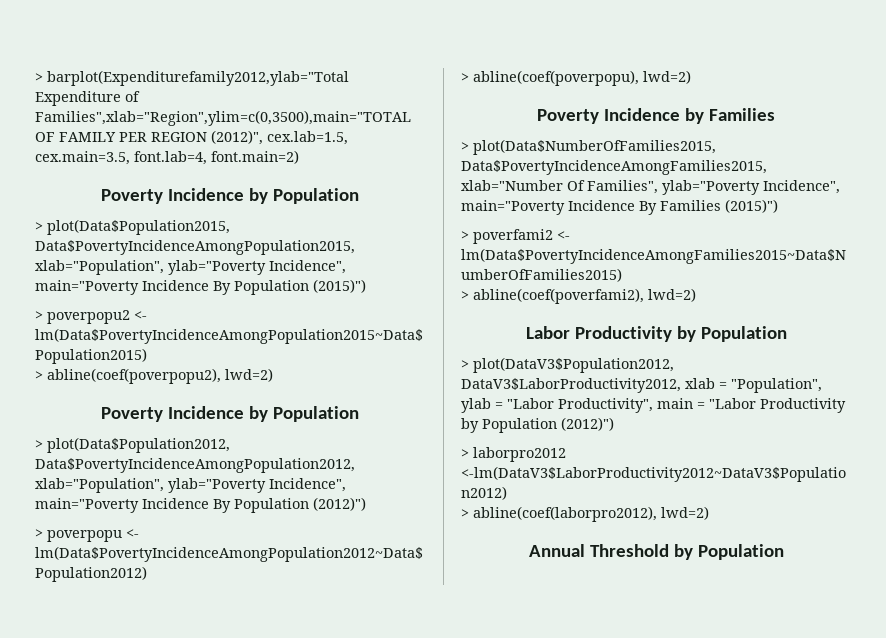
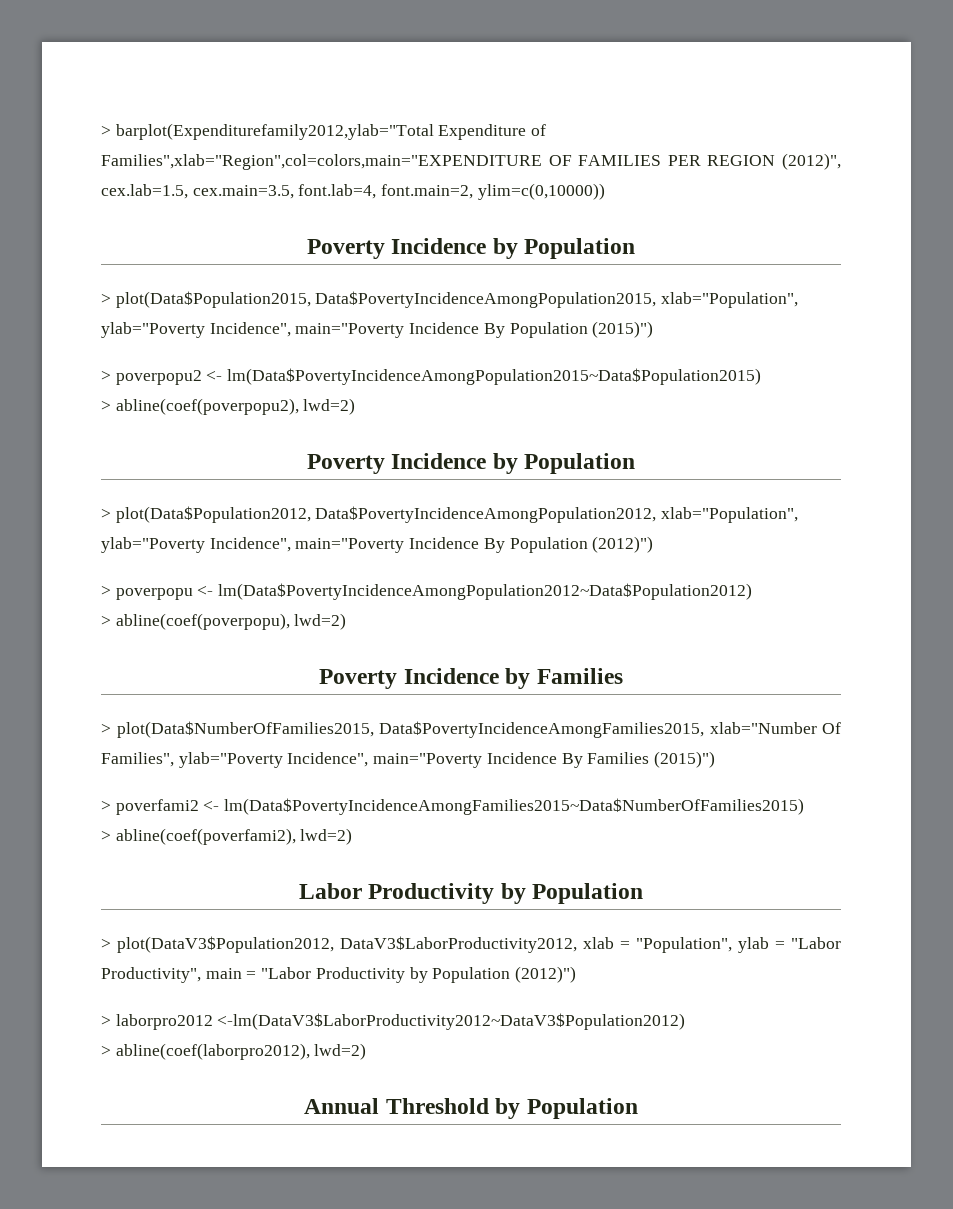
- > barplot(Expenditurefamily2012,ylab="Total Expenditure of Families",xlab="Region",ylim=c(0,3500),main="TOTAL OF FAMILY PER REGION (2012)", cex.lab=1.5, cex.main=3.5, font.lab=4, font.main=2)
+ > barplot(Expenditurefamily2012,ylab="Total Expenditure of Families",xlab="Region",col=colors,main="EXPENDITURE OF FAMILIES PER REGION (2012)", cex.lab=1.5, cex.main=3.5, font.lab=4, font.main=2, ylim=c(0,10000))

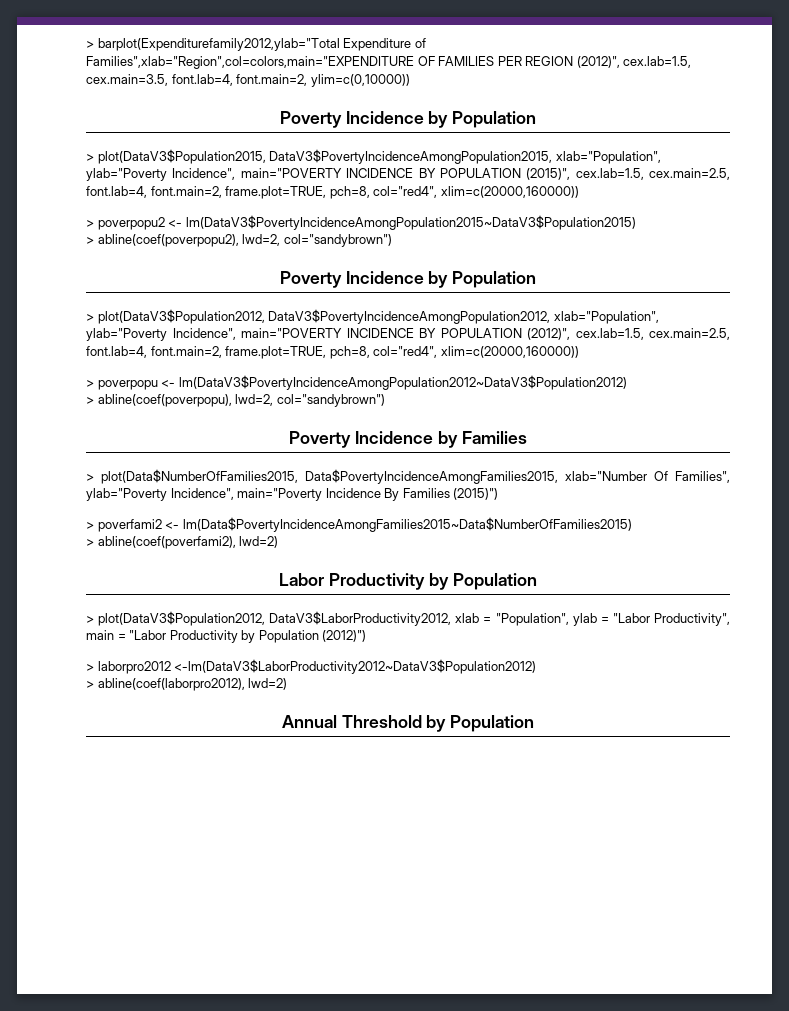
- > plot(Data$Population2015, Data$PovertyIncidenceAmongPopulation2015, xlab="Population", ylab="Poverty Incidence", main="Poverty Incidence By Population (2015)")
+ > plot(DataV3$Population2015, DataV3$PovertyIncidenceAmongPopulation2015, xlab="Population", ylab="Poverty Incidence", main="POVERTY INCIDENCE BY POPULATION (2015)", cex.lab=1.5, cex.main=2.5, font.lab=4, font.main=2, frame.plot=TRUE, pch=8, col="red4", xlim=c(20000,160000))
- > poverpopu2 <- lm(Data$PovertyIncidenceAmongPopulation2015~Data$Population2015)
+ > poverpopu2 <- lm(DataV3$PovertyIncidenceAmongPopulation2015~DataV3$Population2015)
- > abline(coef(poverpopu2), lwd=2)
+ > abline(coef(poverpopu2), lwd=2, col="sandybrown")
  Poverty Incidence by Population
- > plot(Data$Population2012, Data$PovertyIncidenceAmongPopulation2012, xlab="Population", ylab="Poverty Incidence", main="Poverty Incidence By Population (2012)")
+ > plot(DataV3$Population2012, DataV3$PovertyIncidenceAmongPopulation2012, xlab="Population", ylab="Poverty Incidence", main="POVERTY INCIDENCE BY POPULATION (2012)", cex.lab=1.5, cex.main=2.5, font.lab=4, font.main=2, frame.plot=TRUE, pch=8, col="red4", xlim=c(20000,160000))
- > poverpopu <- lm(Data$PovertyIncidenceAmongPopulation2012~Data$Population2012)
+ > poverpopu <- lm(DataV3$PovertyIncidenceAmongPopulation2012~DataV3$Population2012)
- > abline(coef(poverpopu), lwd=2)
+ > abline(coef(poverpopu), lwd=2, col="sandybrown")

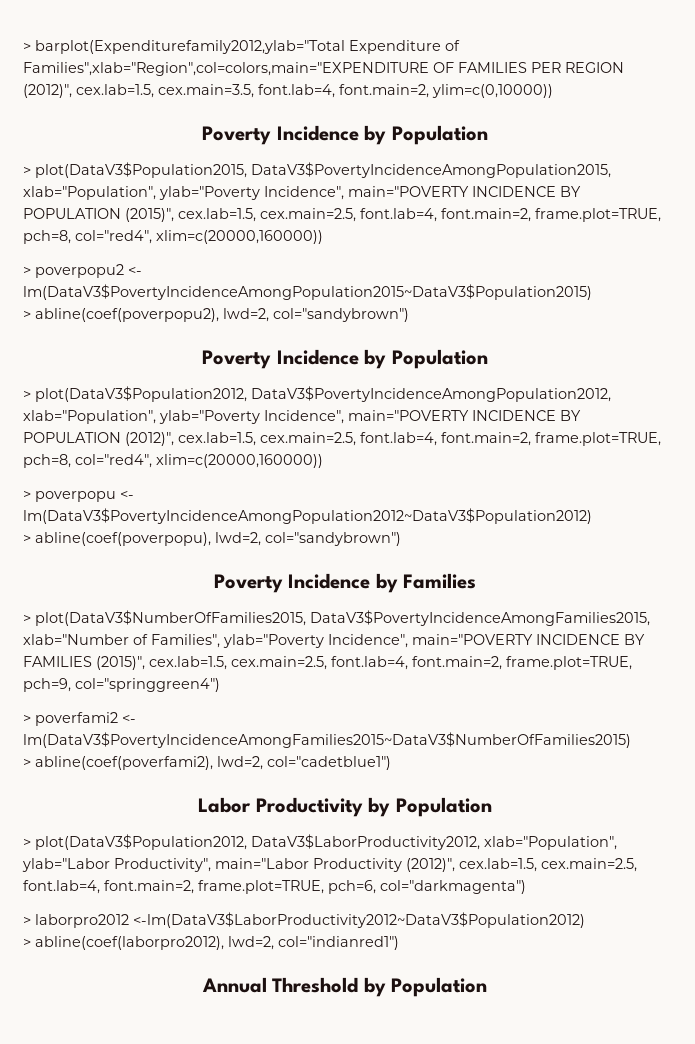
- > plot(Data$NumberOfFamilies2015, Data$PovertyIncidenceAmongFamilies2015, xlab="Number Of Families", ylab="Poverty Incidence", main="Poverty Incidence By Families (2015)")
+ > plot(DataV3$NumberOfFamilies2015, DataV3$PovertyIncidenceAmongFamilies2015, xlab="Number of Families", ylab="Poverty Incidence", main="POVERTY INCIDENCE BY FAMILIES (2015)", cex.lab=1.5, cex.main=2.5, font.lab=4, font.main=2, frame.plot=TRUE, pch=9, col="springgreen4")
- > poverfami2 <- lm(Data$PovertyIncidenceAmongFamilies2015~Data$NumberOfFamilies2015)
+ > poverfami2 <- lm(DataV3$PovertyIncidenceAmongFamilies2015~DataV3$NumberOfFamilies2015)
- > abline(coef(poverfami2), lwd=2)
+ > abline(coef(poverfami2), lwd=2, col="cadetblue1")
- > plot(DataV3$Population2012, DataV3$LaborProductivity2012, xlab = "Population", ylab = "Labor Productivity", main = "Labor Productivity by Population (2012)")
+ > plot(DataV3$Population2012, DataV3$LaborProductivity2012, xlab="Population", ylab="Labor Productivity", main="Labor Productivity (2012)", cex.lab=1.5, cex.main=2.5, font.lab=4, font.main=2, frame.plot=TRUE, pch=6, col="darkmagenta")
- > abline(coef(laborpro2012), lwd=2)
+ > abline(coef(laborpro2012), lwd=2, col="indianred1")

